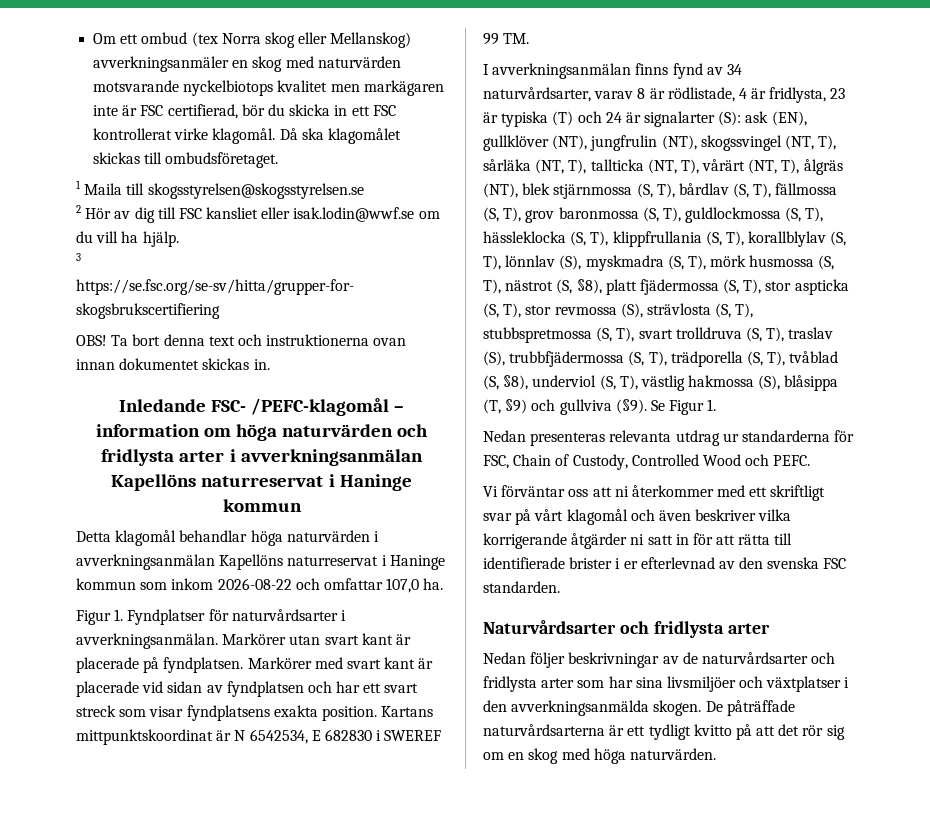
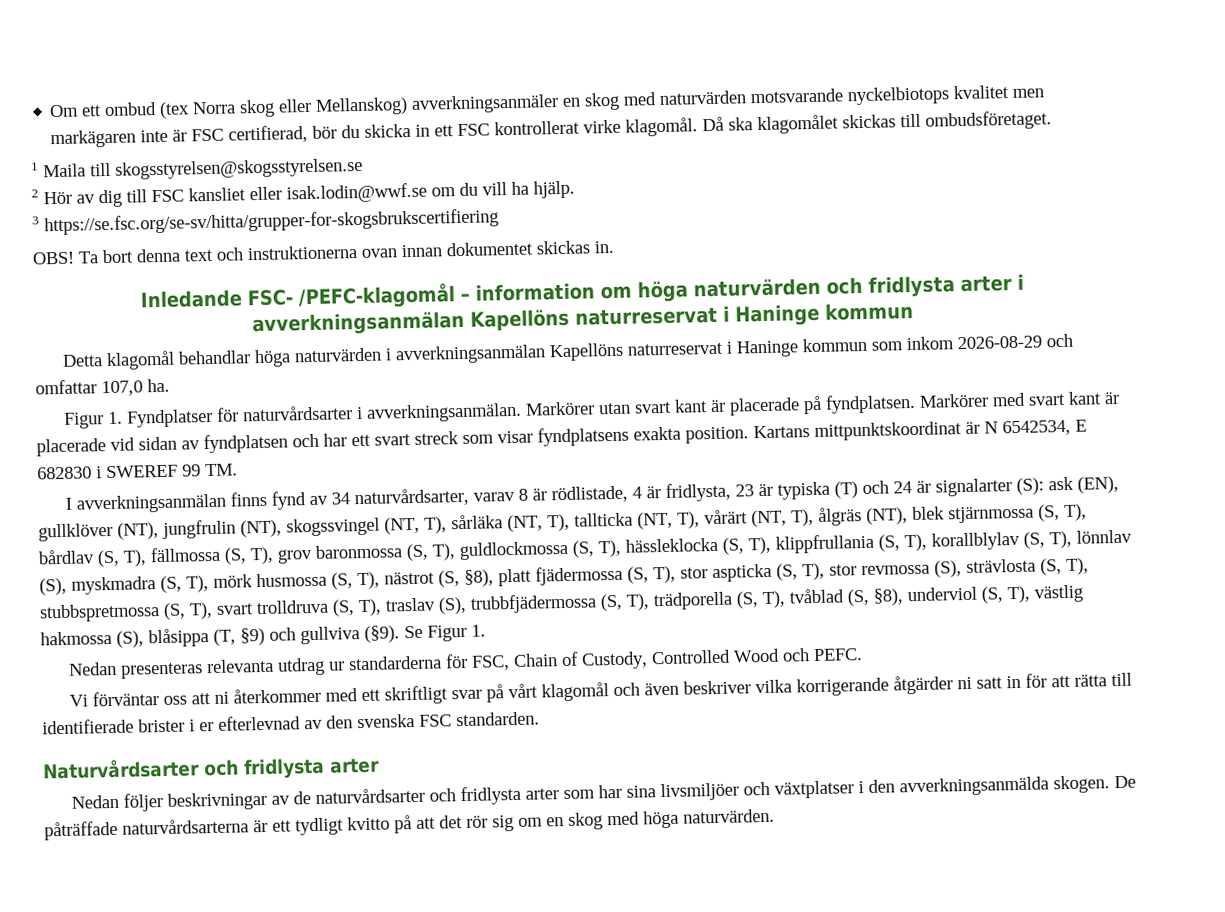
- Detta klagomål behandlar höga naturvärden i avverkningsanmälan Kapellöns naturreservat i Haninge kommun som inkom 2026-08-22 och omfattar 107,0 ha.
+ Detta klagomål behandlar höga naturvärden i avverkningsanmälan Kapellöns naturreservat i Haninge kommun som inkom 2026-08-29 och omfattar 107,0 ha.

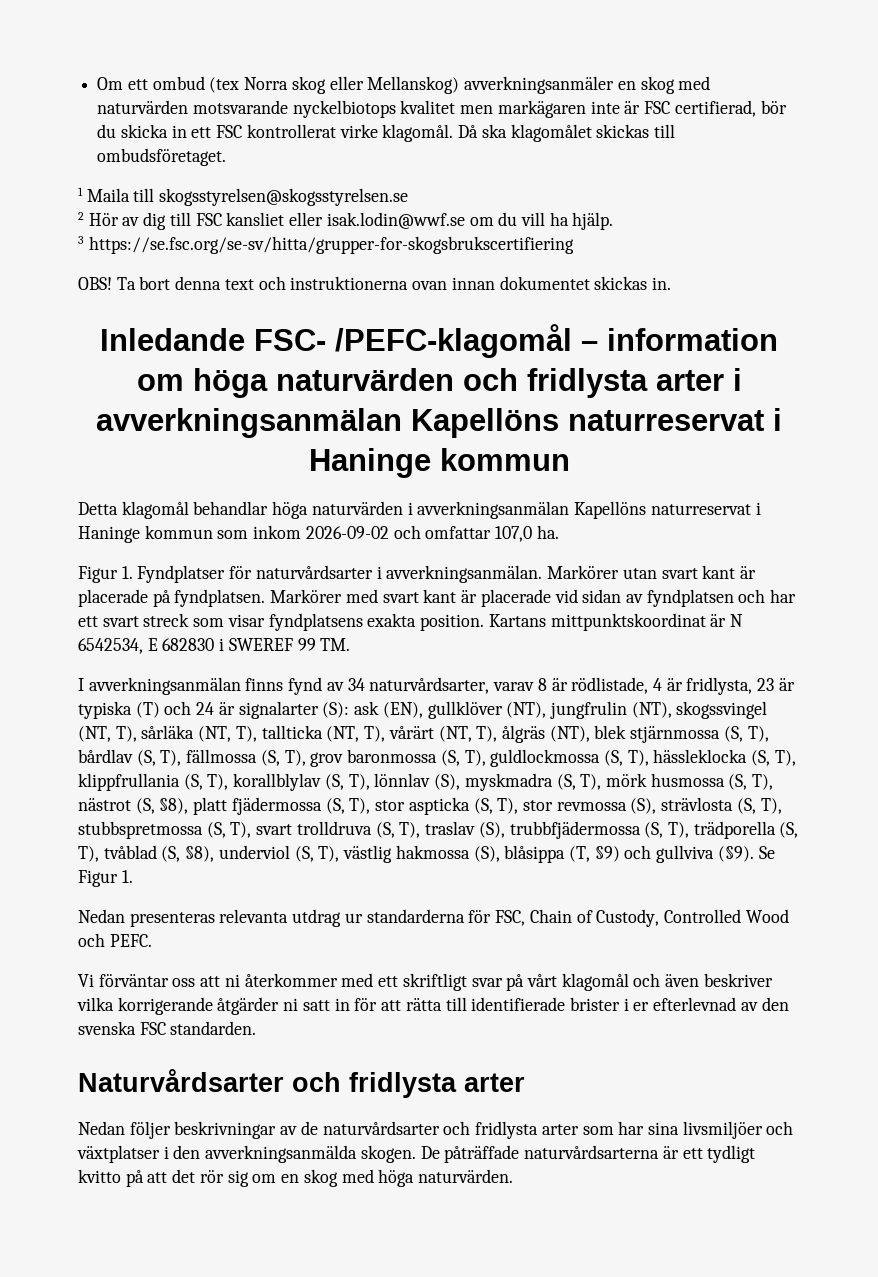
- Detta klagomål behandlar höga naturvärden i avverkningsanmälan Kapellöns naturreservat i Haninge kommun som inkom 2026-08-29 och omfattar 107,0 ha.
+ Detta klagomål behandlar höga naturvärden i avverkningsanmälan Kapellöns naturreservat i Haninge kommun som inkom 2026-09-02 och omfattar 107,0 ha.

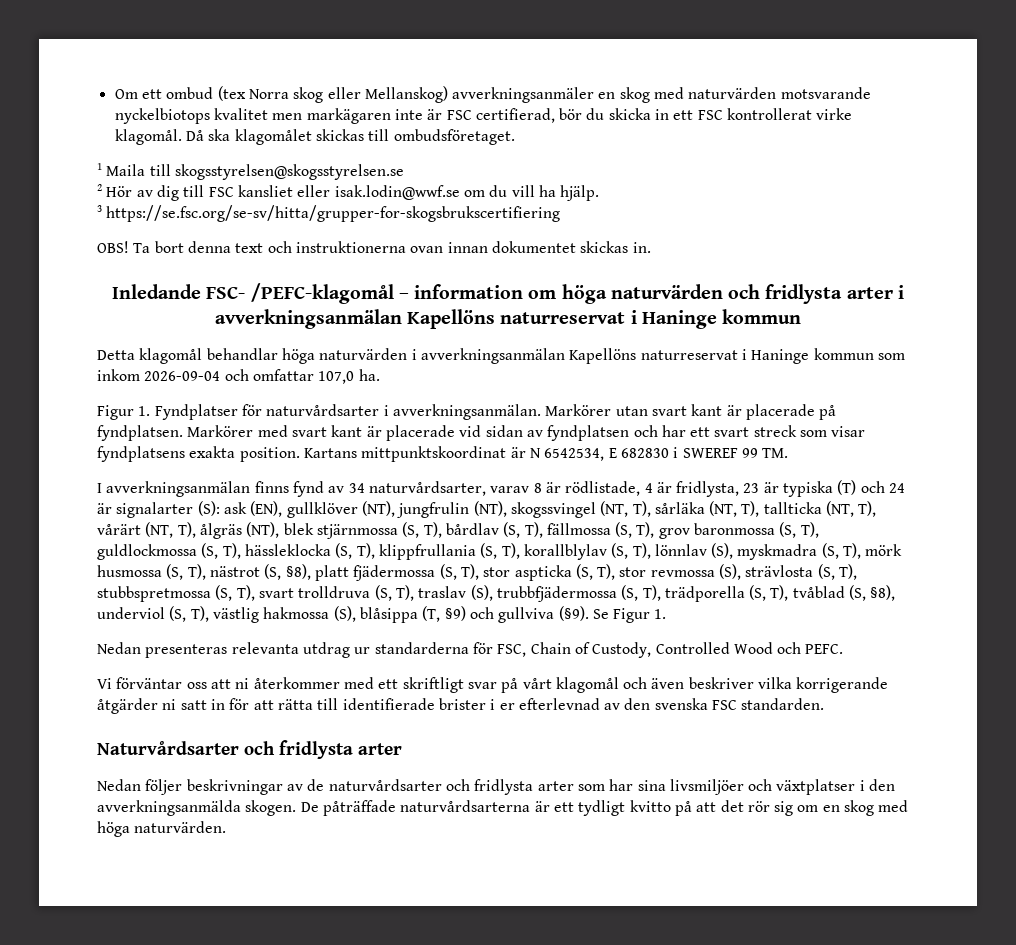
- Detta klagomål behandlar höga naturvärden i avverkningsanmälan Kapellöns naturreservat i Haninge kommun som inkom 2026-09-02 och omfattar 107,0 ha.
+ Detta klagomål behandlar höga naturvärden i avverkningsanmälan Kapellöns naturreservat i Haninge kommun som inkom 2026-09-04 och omfattar 107,0 ha.

